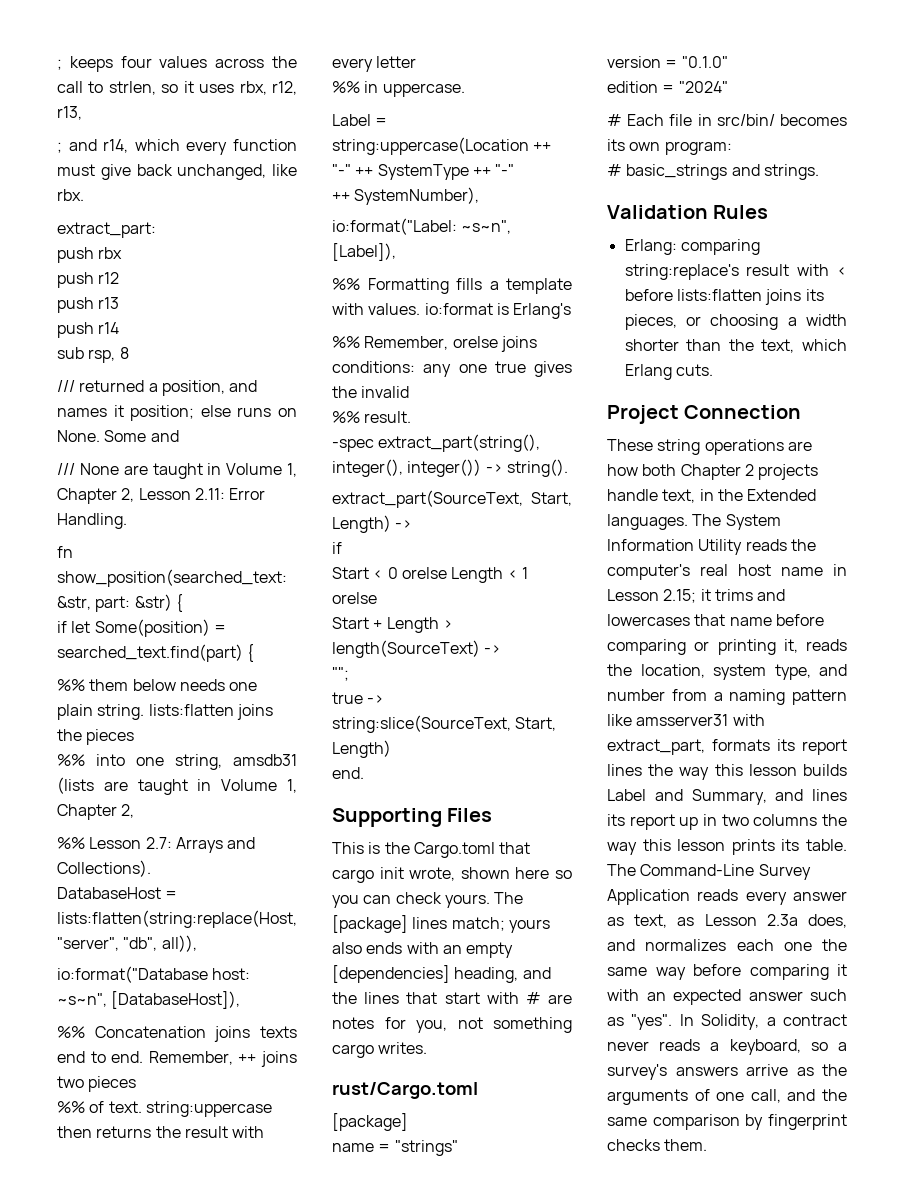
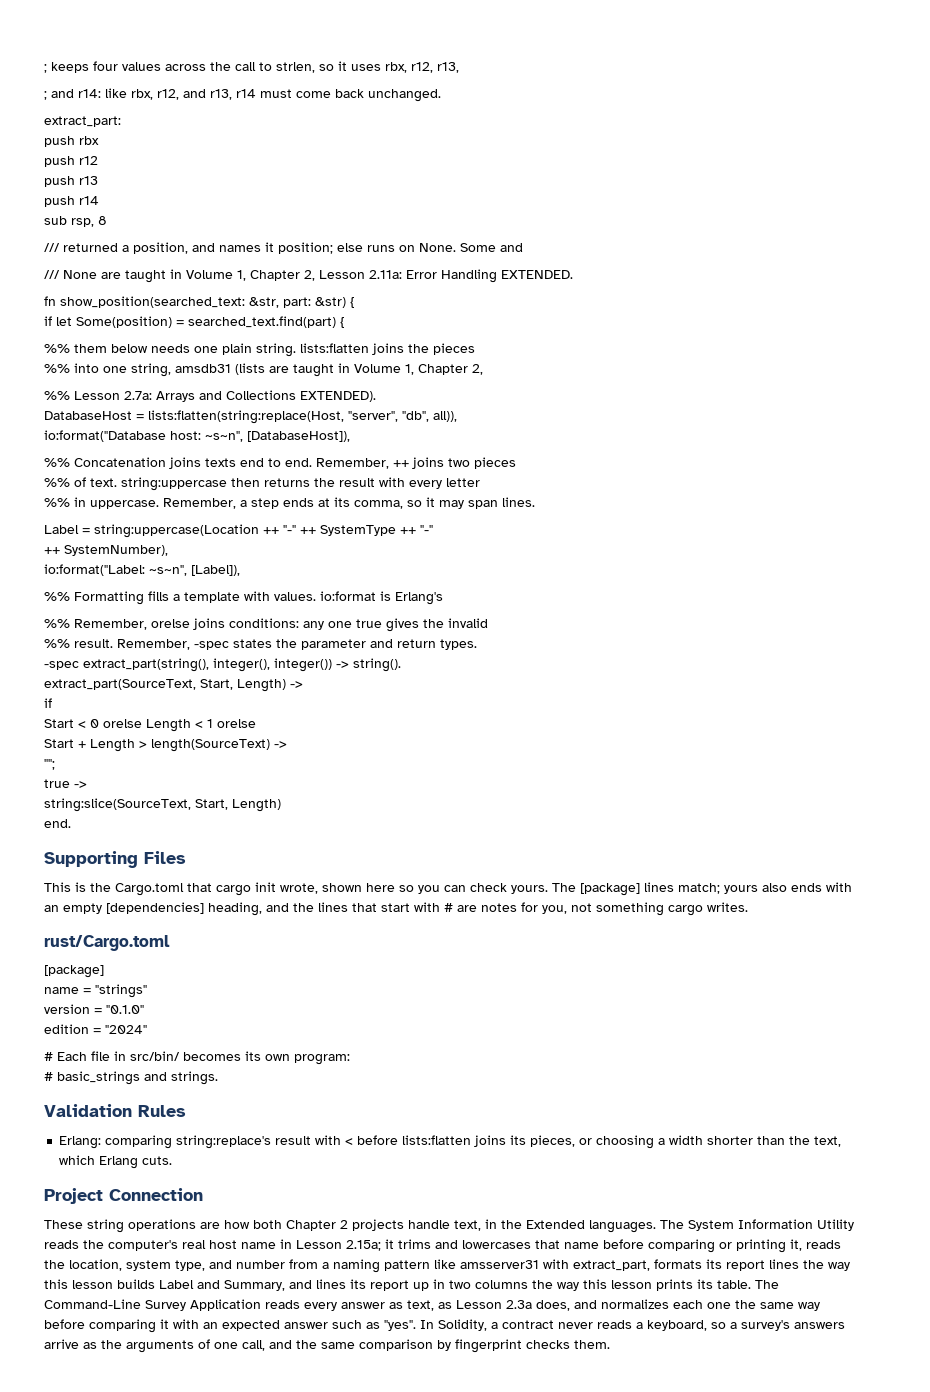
- ; and r14, which every function must give back unchanged, like rbx.
+ ; and r14: like rbx, r12, and r13, r14 must come back unchanged.
- /// None are taught in Volume 1, Chapter 2, Lesson 2.11: Error Handling.
+ /// None are taught in Volume 1, Chapter 2, Lesson 2.11a: Error Handling EXTENDED.
- %% Lesson 2.7: Arrays and Collections).
+ %% Lesson 2.7a: Arrays and Collections EXTENDED).
+ Remember, a step ends at its comma, so it may span lines.
+ Remember, -spec states the parameter and return types.
- The System Information Utility reads the computer's real host name in Lesson 2.15;
+ The System Information Utility reads the computer's real host name in Lesson 2.15a;

